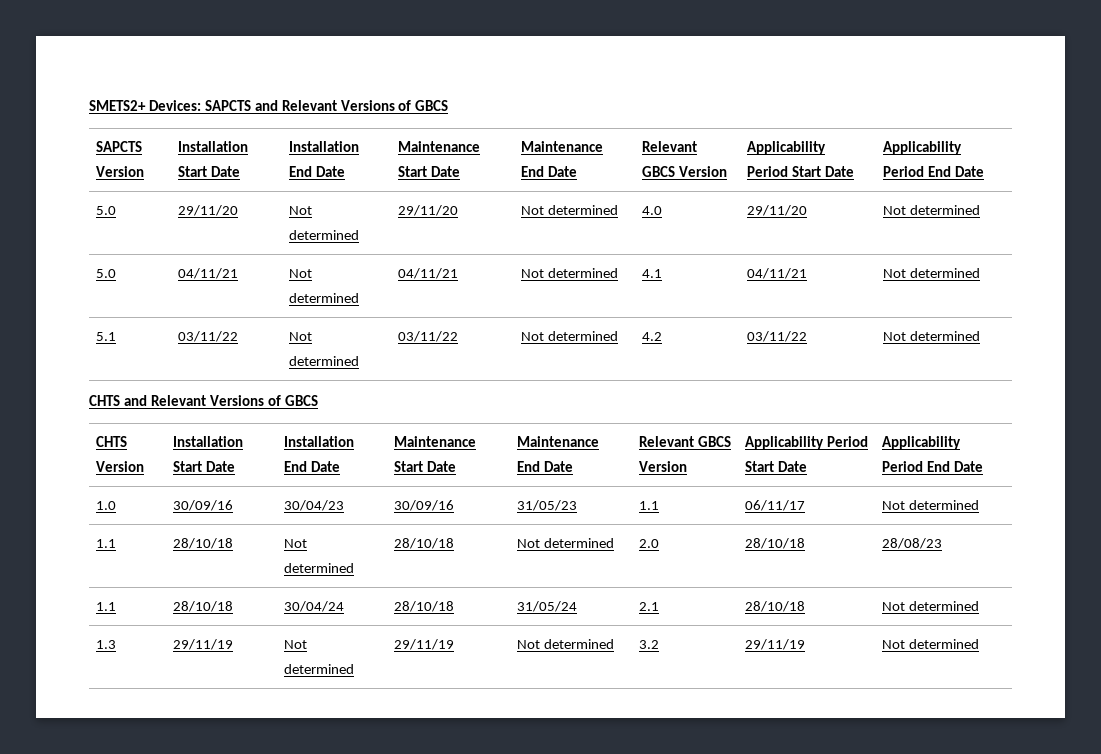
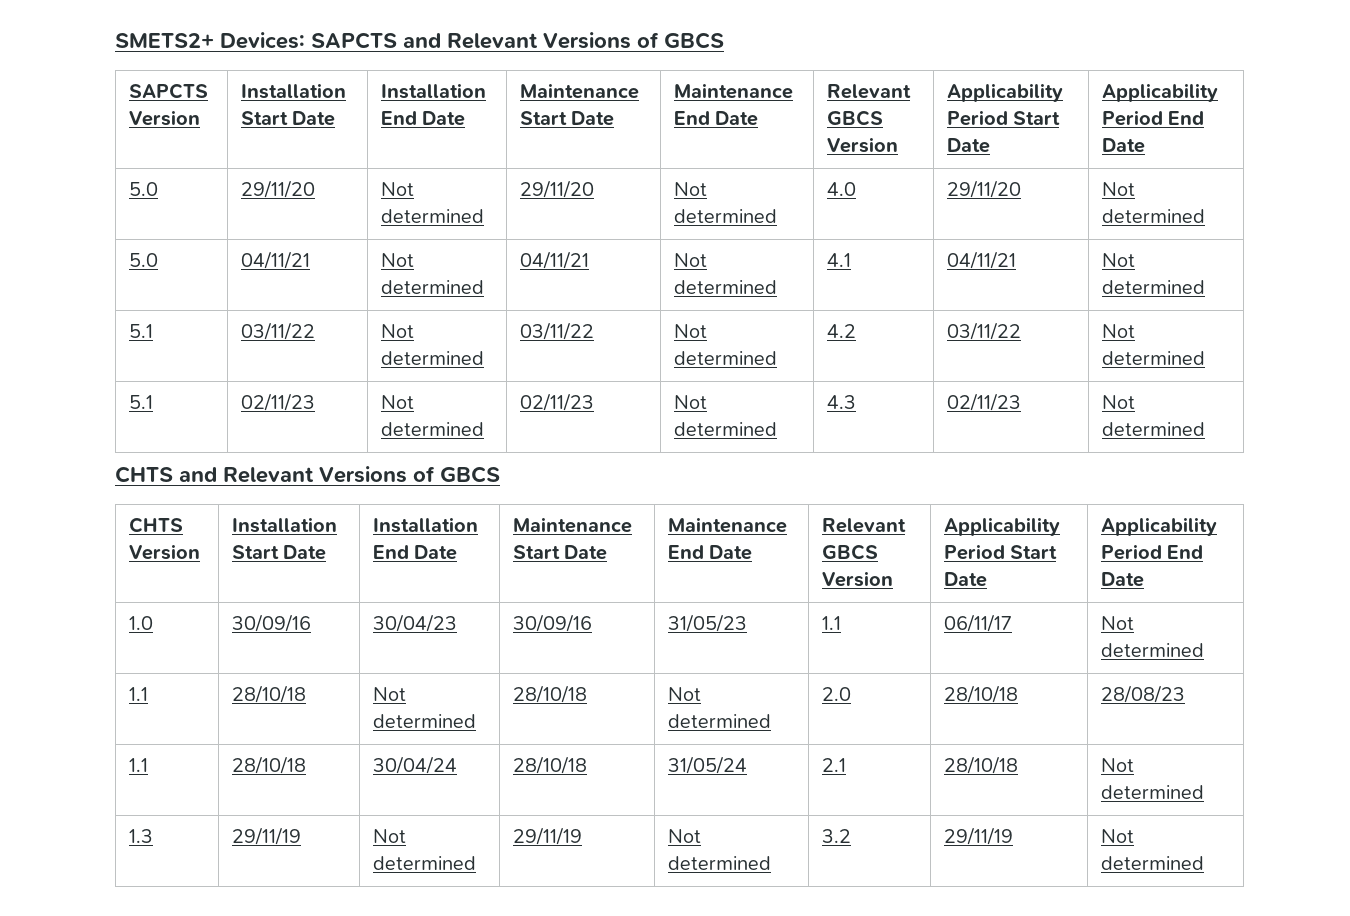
+ 5.1 | 02/11/23 | Not determined | 02/11/23 | Not determined | 4.3 | 02/11/23 | Not determined

